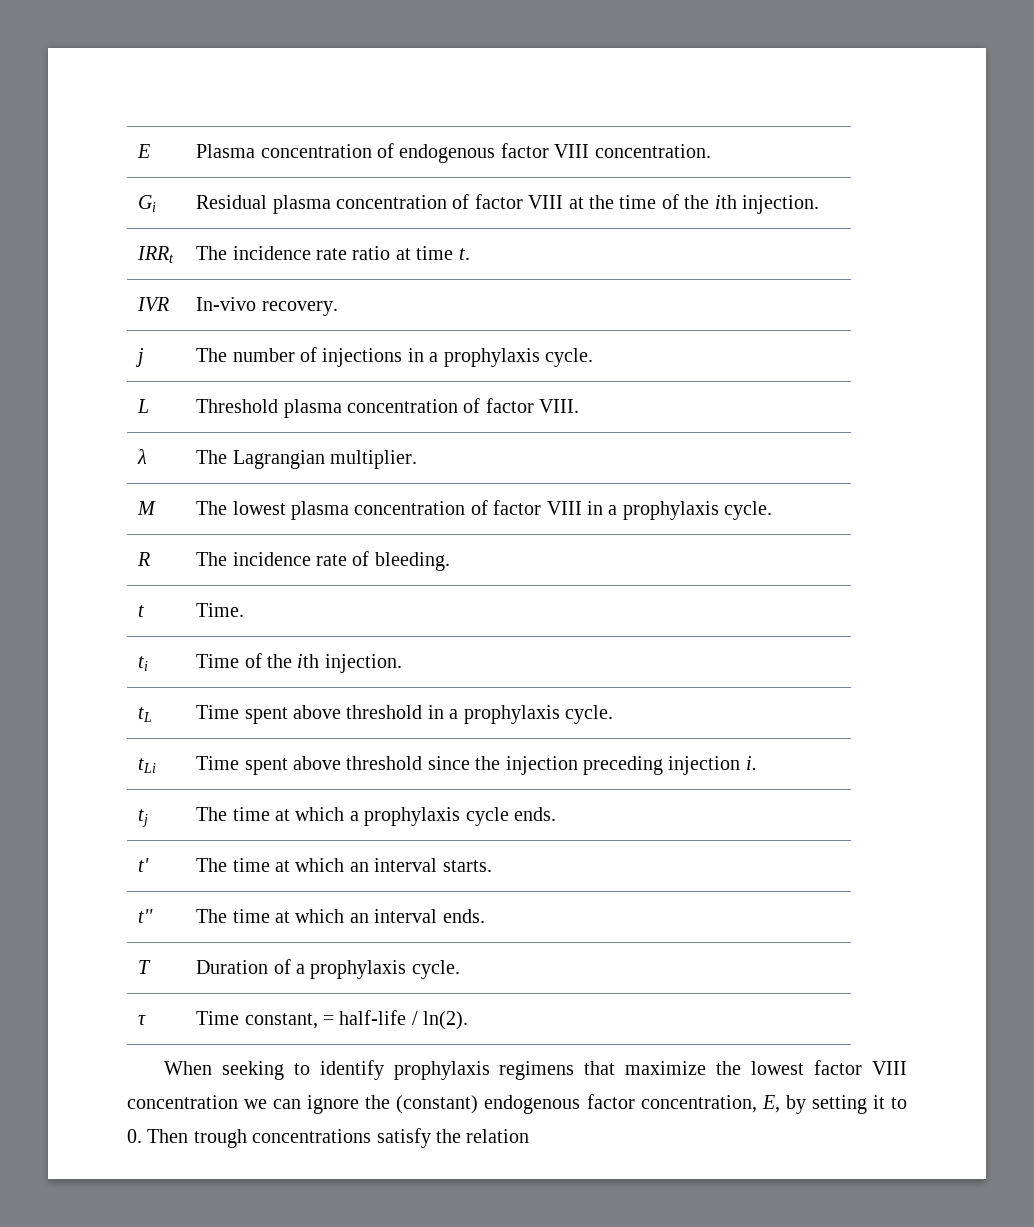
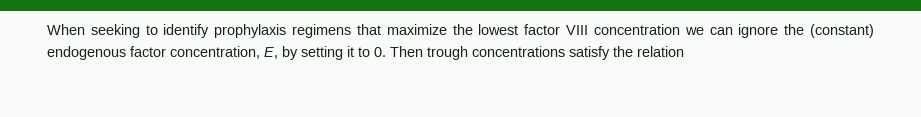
- E | Plasma concentration of endogenous factor VIII concentration.
- Gi | Residual plasma concentration of factor VIII at the time of the ith injection.
- IRRt | The incidence rate ratio at time t.
- IVR | In-vivo recovery.
- j | The number of injections in a prophylaxis cycle.
- L | Threshold plasma concentration of factor VIII.
- λ | The Lagrangian multiplier.
- M | The lowest plasma concentration of factor VIII in a prophylaxis cycle.
- R | The incidence rate of bleeding.
- t | Time.
- ti | Time of the ith injection.
- tL | Time spent above threshold in a prophylaxis cycle.
- tLi | Time spent above threshold since the injection preceding injection i.
- tj | The time at which a prophylaxis cycle ends.
- t' | The time at which an interval starts.
- t'' | The time at which an interval ends.
- T | Duration of a prophylaxis cycle.
- τ | Time constant, = half-life / ln(2).

